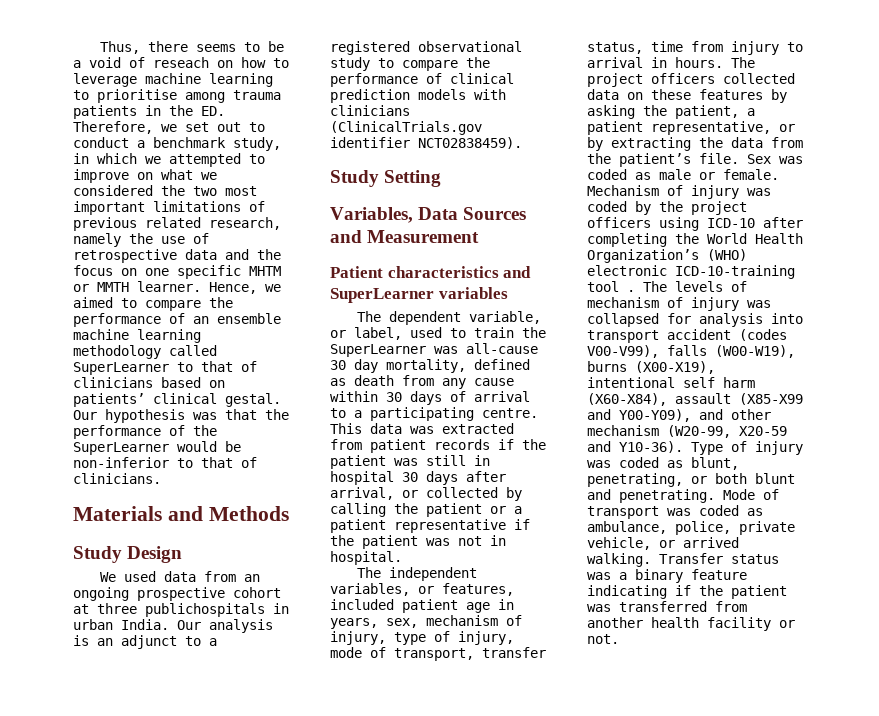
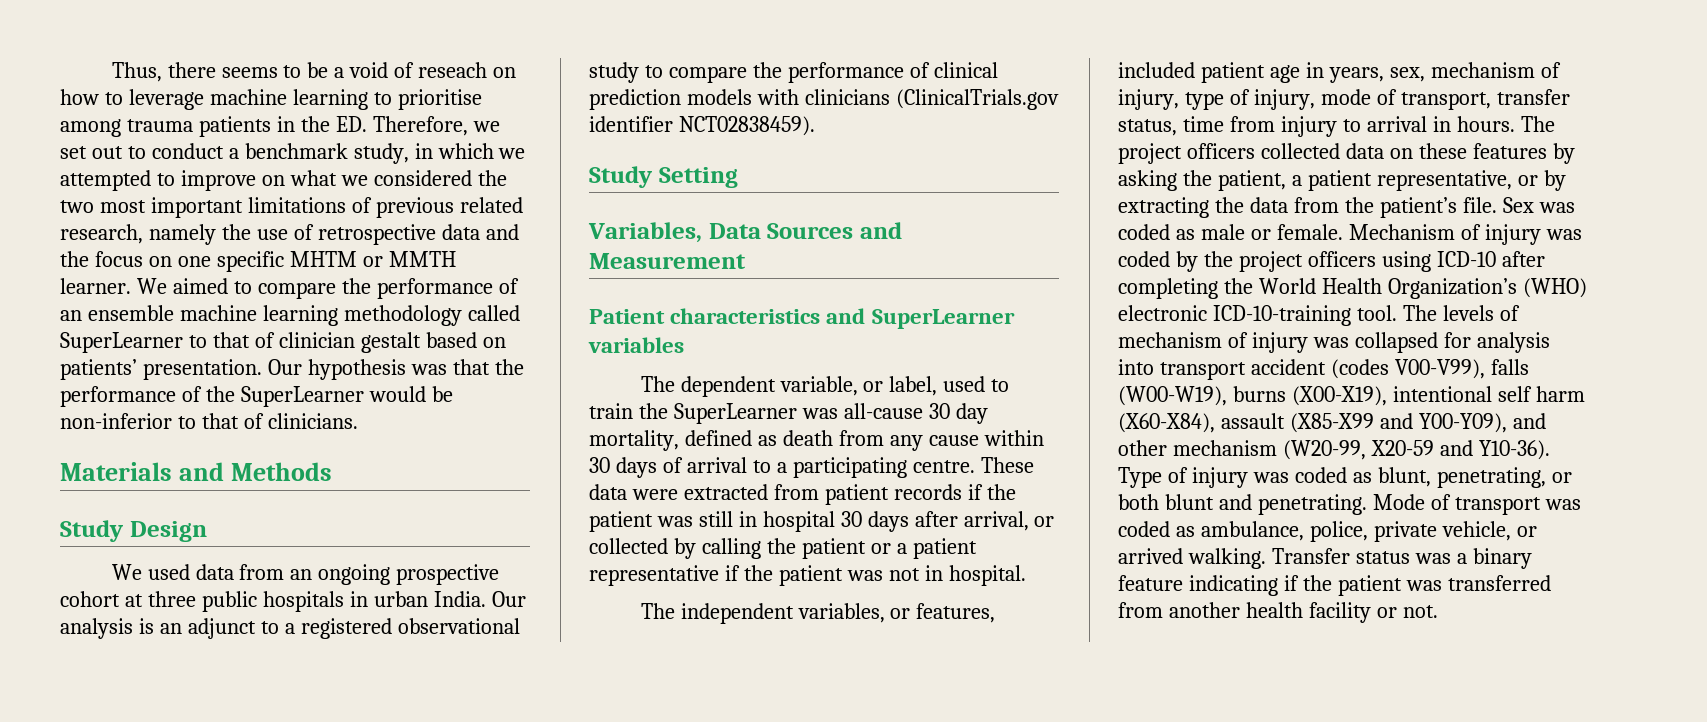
- Hence, we aimed to compare the performance of an ensemble machine learning methodology called SuperLearner to that of clinicians based on patients’ clinical gestal.
+ We aimed to compare the performance of an ensemble machine learning methodology called SuperLearner to that of clinician gestalt based on patients’ presentation.
- We used data from an ongoing prospective cohort at three publichospitals in urban India.
+ We used data from an ongoing prospective cohort at three public hospitals in urban India.
- This data was extracted from patient records if the patient was still in hospital 30 days after arrival, or collected by calling the patient or a patient representative if the patient was not in hospital.
+ These data were extracted from patient records if the patient was still in hospital 30 days after arrival, or collected by calling the patient or a patient representative if the patient was not in hospital.
- Mechanism of injury was coded by the project officers using ICD-10 after completing the World Health Organization’s (WHO) electronic ICD-10-training tool .
+ Mechanism of injury was coded by the project officers using ICD-10 after completing the World Health Organization’s (WHO) electronic ICD-10-training tool.

